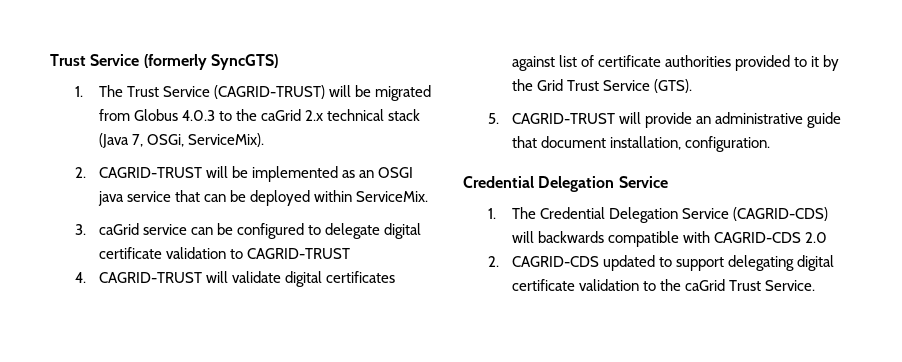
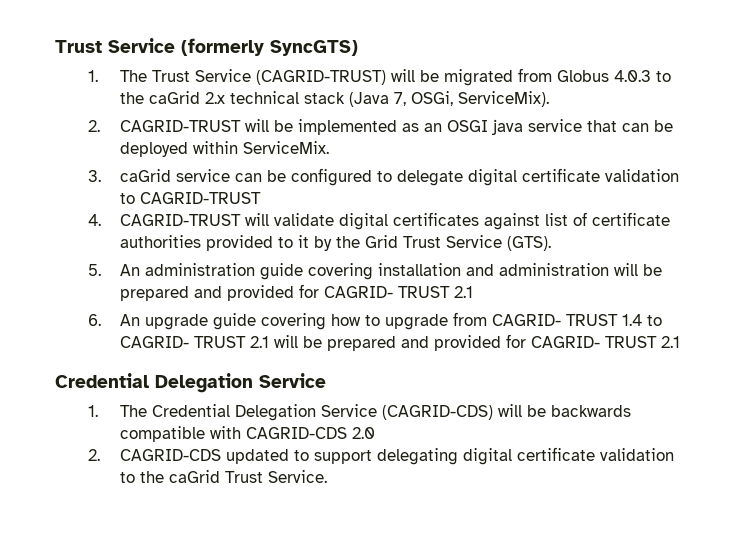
- 5. CAGRID-TRUST will provide an administrative guide that document installation, configuration.
+ 5. An administration guide covering installation and administration will be prepared and provided for CAGRID- TRUST 2.1
+ 6. An upgrade guide covering how to upgrade from CAGRID- TRUST 1.4 to CAGRID- TRUST 2.1 will be prepared and provided for CAGRID- TRUST 2.1
- 1. The Credential Delegation Service (CAGRID-CDS) will backwards compatible with CAGRID-CDS 2.0
+ 1. The Credential Delegation Service (CAGRID-CDS) will be backwards compatible with CAGRID-CDS 2.0

